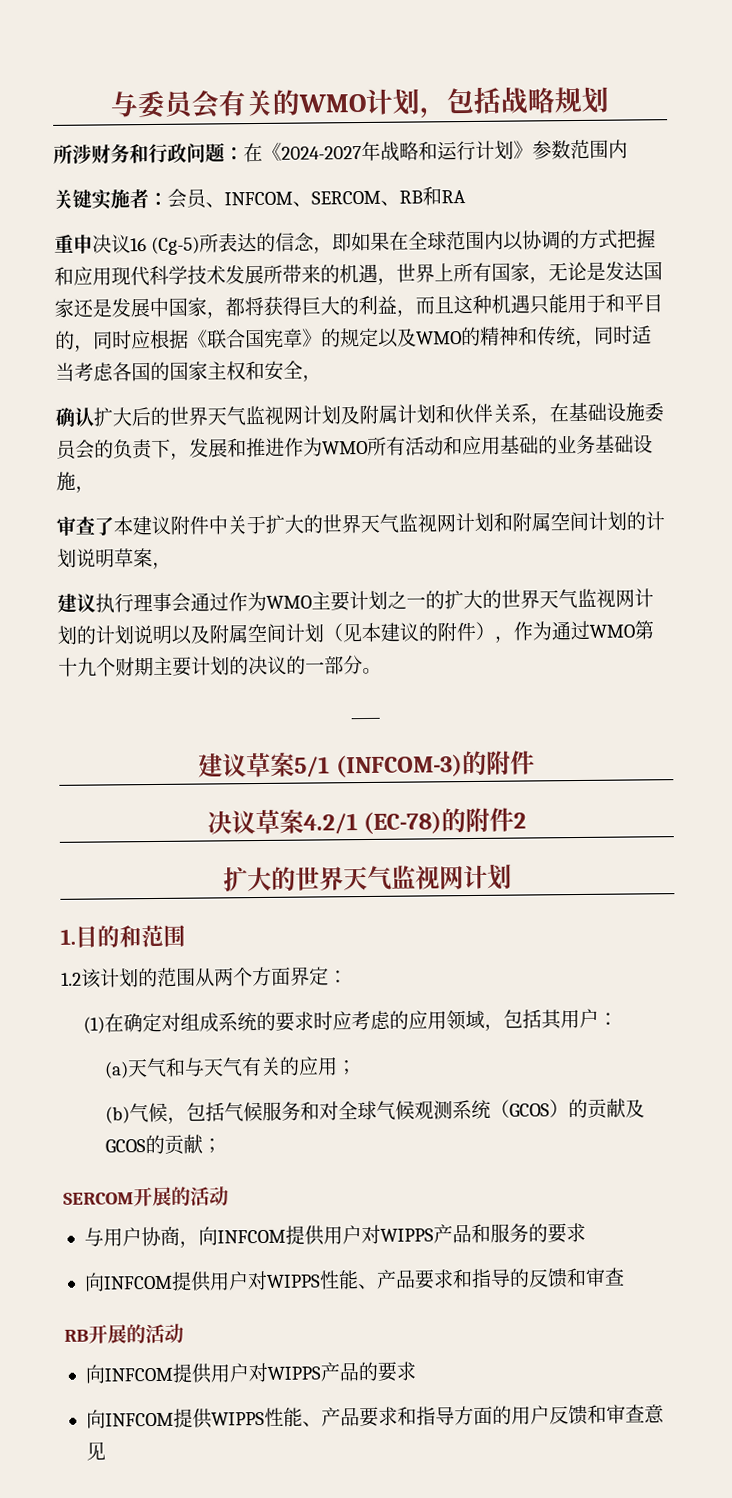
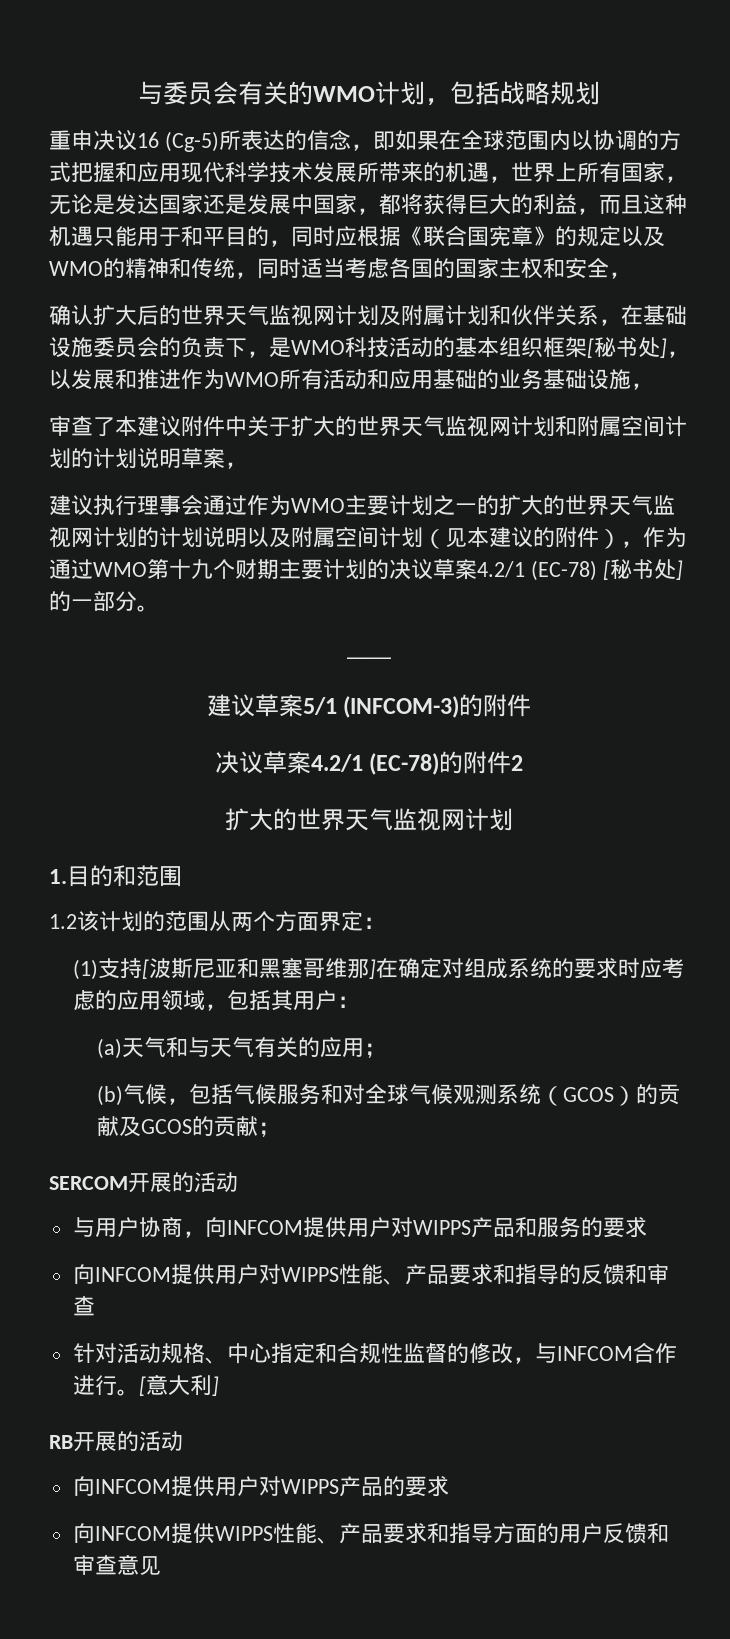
- 所涉财务和行政问题：在《2024-2027年战略和运行计划》参数范围内
- 关键实施者：会员、INFCOM、SERCOM、RB和RA
- 确认扩大后的世界天气监视网计划及附属计划和伙伴关系，在基础设施委员会的负责下，发展和推进作为WMO所有活动和应用基础的业务基础设施，
+ 确认扩大后的世界天气监视网计划及附属计划和伙伴关系，在基础设施委员会的负责下，是WMO科技活动的基本组织框架[秘书处]，以发展和推进作为WMO所有活动和应用基础的业务基础设施，
- 建议执行理事会通过作为WMO主要计划之一的扩大的世界天气监视网计划的计划说明以及附属空间计划（见本建议的附件），作为通过WMO第十九个财期主要计划的决议的一部分。
+ 建议执行理事会通过作为WMO主要计划之一的扩大的世界天气监视网计划的计划说明以及附属空间计划（见本建议的附件），作为通过WMO第十九个财期主要计划的决议草案4.2/1 (EC-78) [秘书处]的一部分。
- (1)在确定对组成系统的要求时应考虑的应用领域，包括其用户：
+ (1)支持[波斯尼亚和黑塞哥维那]在确定对组成系统的要求时应考虑的应用领域，包括其用户：
+ 针对活动规格、中心指定和合规性监督的修改，与INFCOM合作进行。[意大利]

